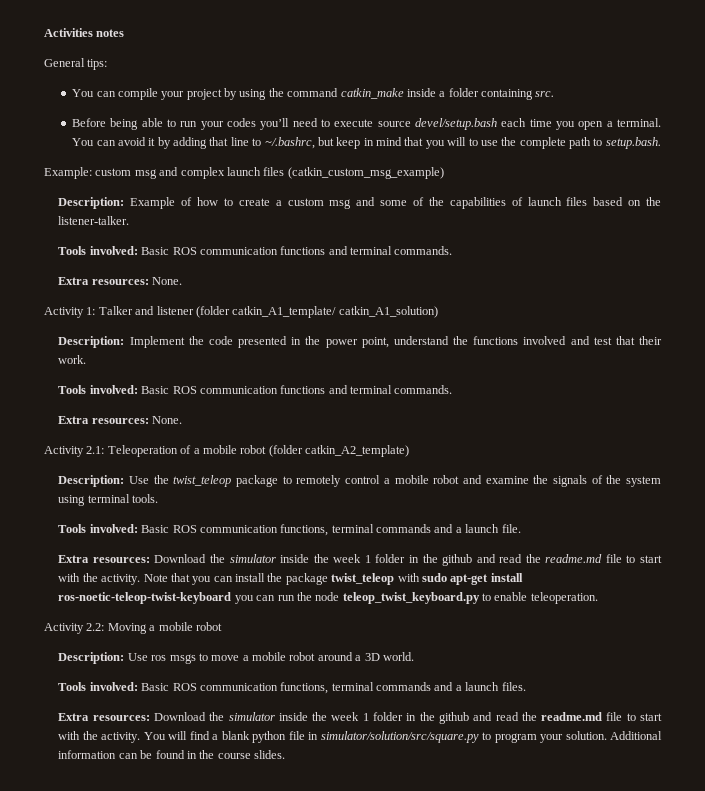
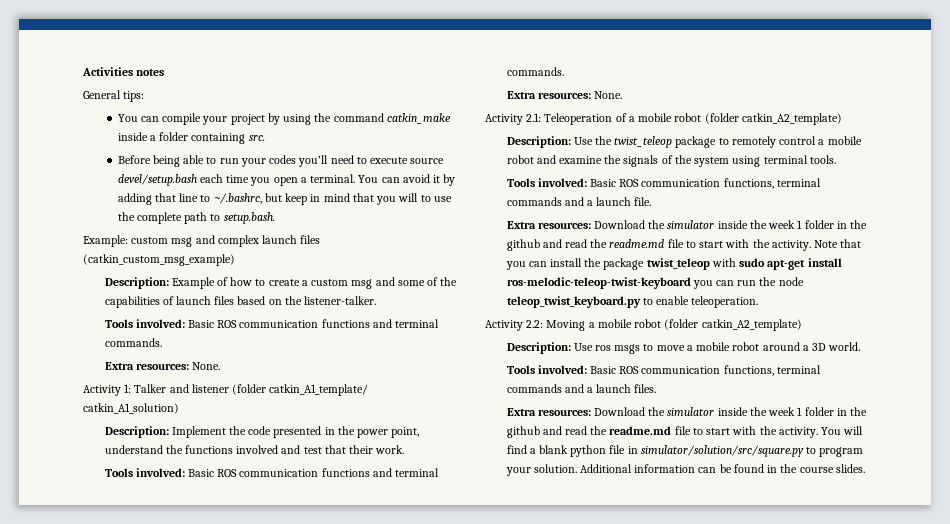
- Note that you can install the package twist_teleop with sudo apt-get install ros-noetic-teleop-twist-keyboard you can run the node teleop_twist_keyboard.py to enable teleoperation.
+ Note that you can install the package twist_teleop with sudo apt-get install ros-melodic-teleop-twist-keyboard you can run the node teleop_twist_keyboard.py to enable teleoperation.
- Activity 2.2: Moving a mobile robot
+ Activity 2.2: Moving a mobile robot (folder catkin_A2_template)

